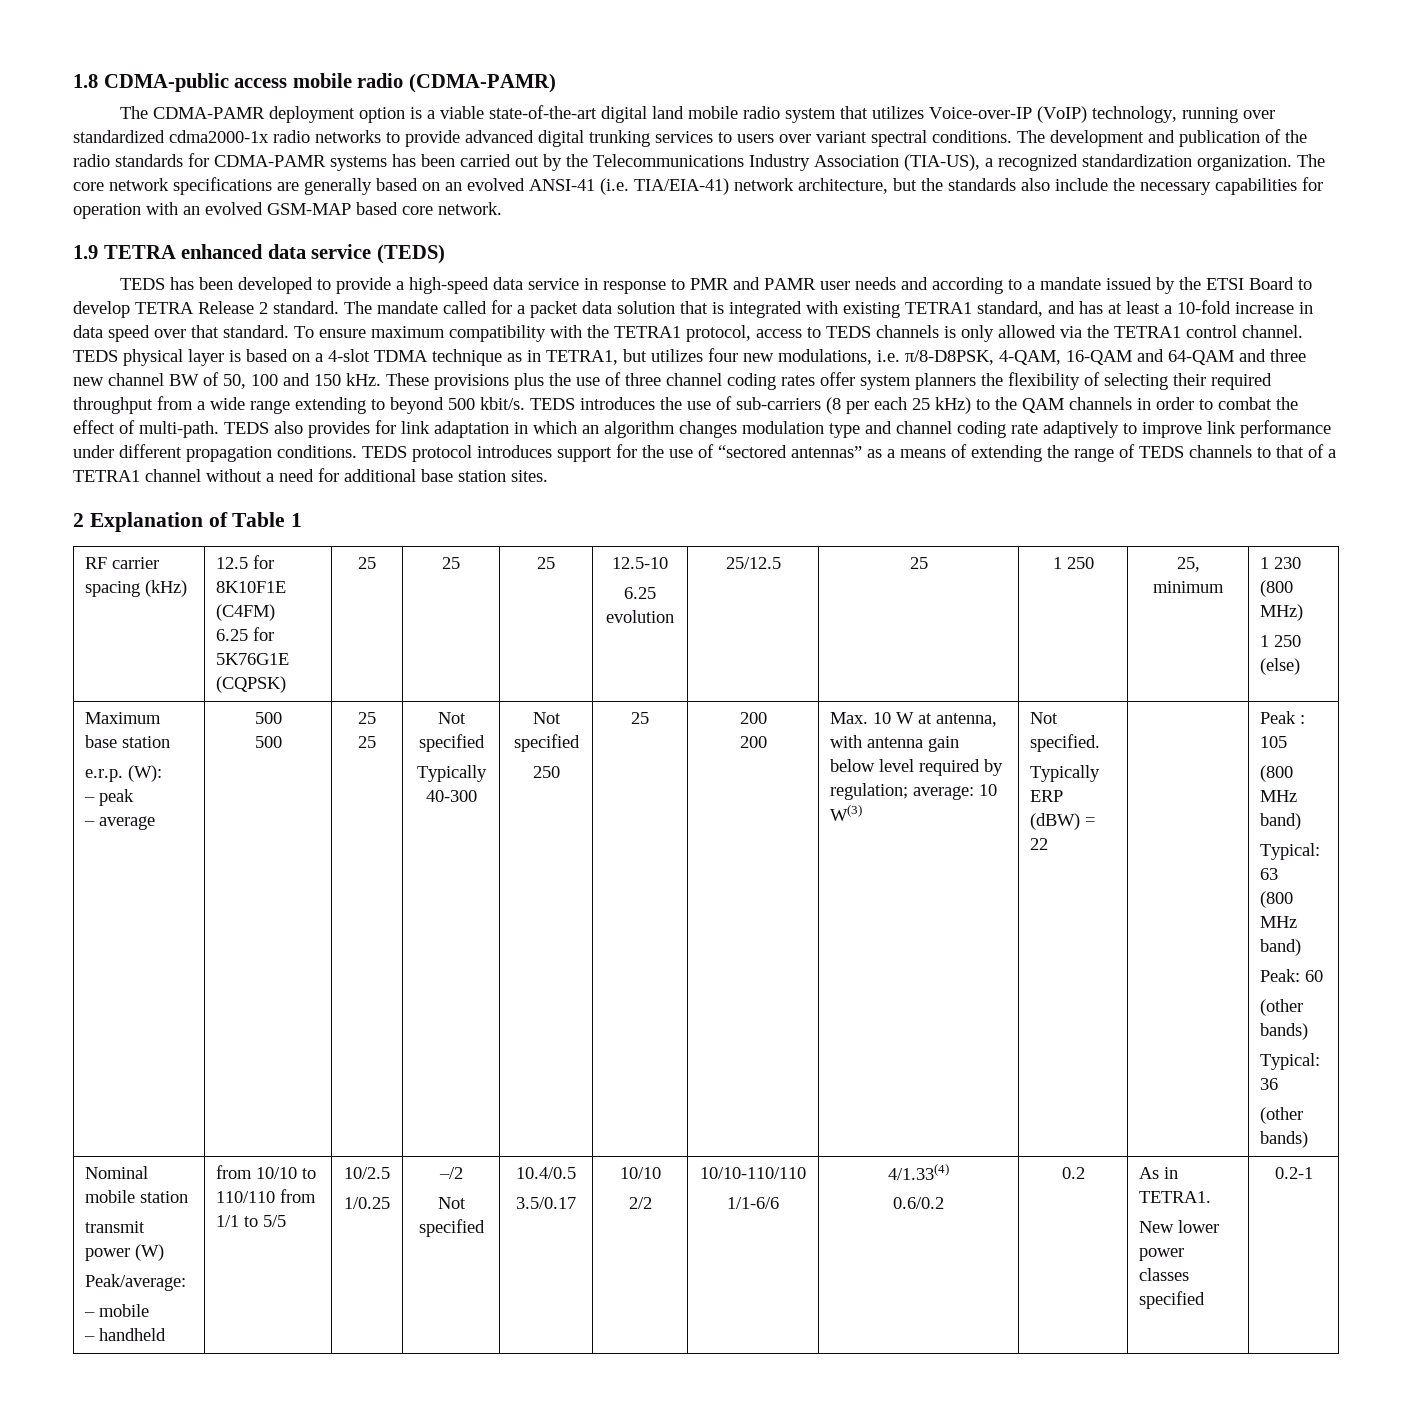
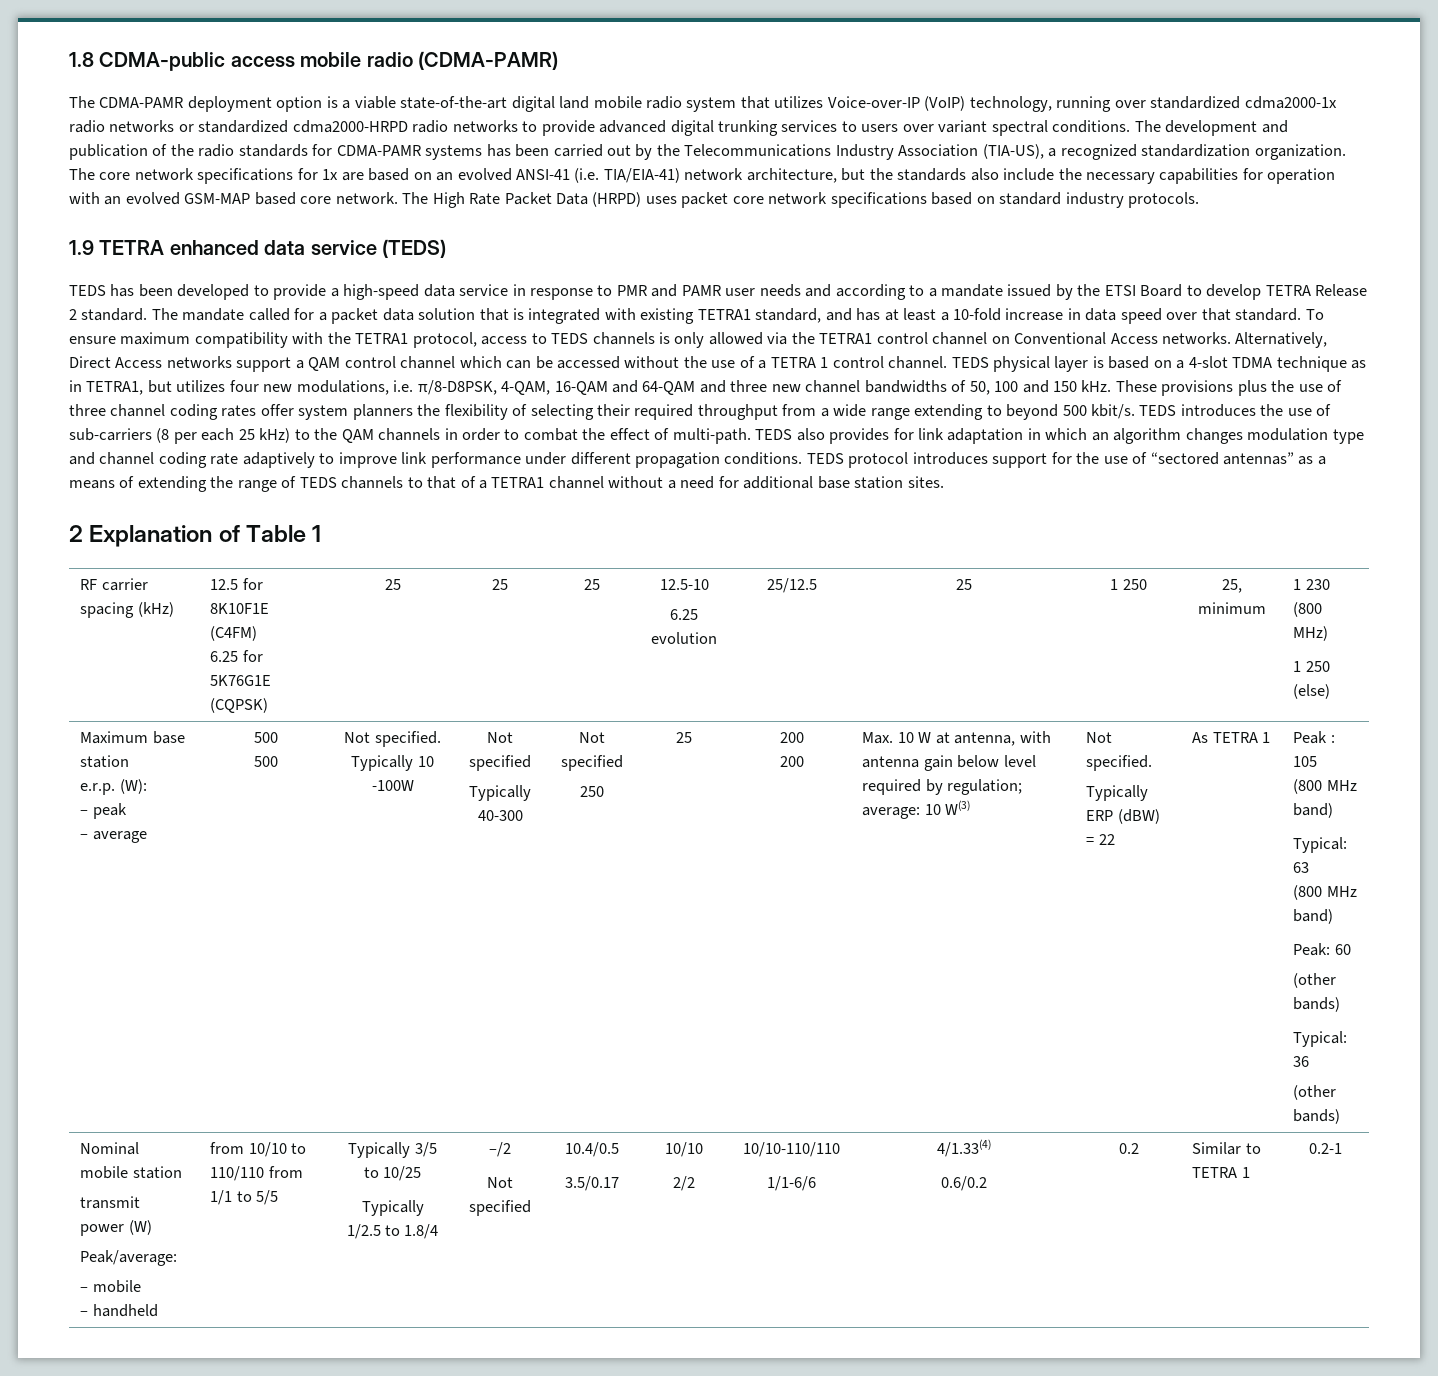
- The CDMA-PAMR deployment option is a viable state-of-the-art digital land mobile radio system that utilizes Voice-over-IP (VoIP) technology, running over standardized cdma2000-1x radio networks to provide advanced digital trunking services to users over variant spectral conditions.
+ The CDMA-PAMR deployment option is a viable state-of-the-art digital land mobile radio system that utilizes Voice-over-IP (VoIP) technology, running over standardized cdma2000-1x radio networks or standardized cdma2000-HRPD radio networks to provide advanced digital trunking services to users over variant spectral conditions.
- The core network specifications are generally based on an evolved ANSI-41 (i.e. TIA/EIA-41) network architecture, but the standards also include the necessary capabilities for operation with an evolved GSM-MAP based core network.
+ The core network specifications for 1x are based on an evolved ANSI-41 (i.e. TIA/EIA-41) network architecture, but the standards also include the necessary capabilities for operation with an evolved GSM-MAP based core network. The High Rate Packet Data (HRPD) uses packet core network specifications based on standard industry protocols.
- To ensure maximum compatibility with the TETRA1 protocol, access to TEDS channels is only allowed via the TETRA1 control channel.
+ To ensure maximum compatibility with the TETRA1 protocol, access to TEDS channels is only allowed via the TETRA1 control channel on Conventional Access networks. Alternatively, Direct Access networks support a QAM control channel which can be accessed without the use of a TETRA 1 control channel.
- TEDS physical layer is based on a 4-slot TDMA technique as in TETRA1, but utilizes four new modulations, i.e. π/8-D8PSK, 4-QAM, 16-QAM and 64-QAM and three new channel BW of 50, 100 and 150 kHz.
+ TEDS physical layer is based on a 4-slot TDMA technique as in TETRA1, but utilizes four new modulations, i.e. π/8-D8PSK, 4-QAM, 16-QAM and 64-QAM and three new channel bandwidths of 50, 100 and 150 kHz.
- 500 | 25
- 25
+ 500 | Not specified. Typically 10 -100W
+ As TETRA 1
- 10/2.5
- 1/0.25
+ Typically 3/5 to 10/25
+ Typically 1/2.5 to 1.8/4
- As in TETRA1.
- New lower power classes specified
+ Similar to TETRA 1

